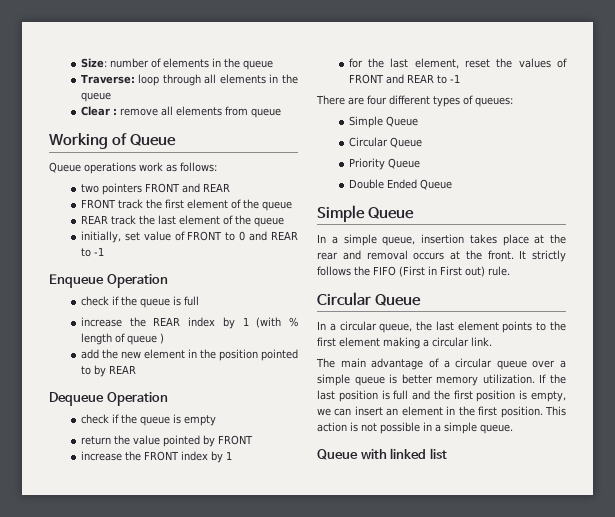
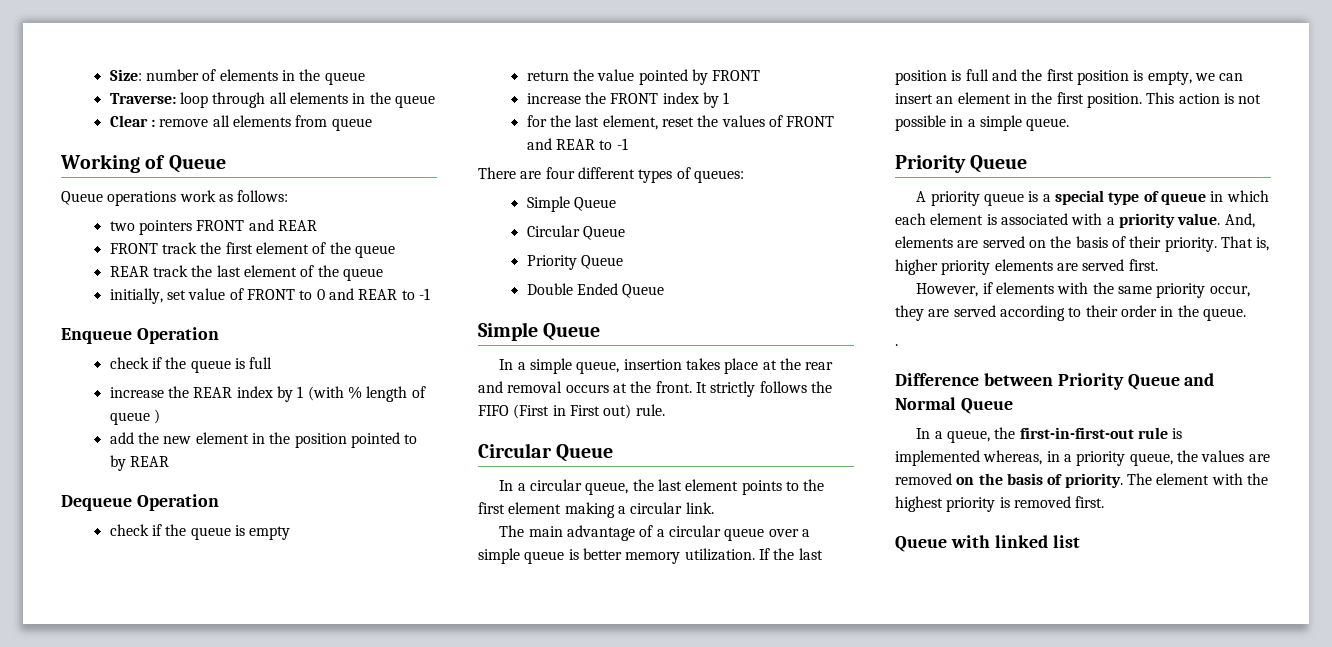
  This action is not possible in a simple queue.
+ Priority Queue
+ A priority queue is a special type of queue in which each element is associated with a priority value. And, elements are served on the basis of their priority. That is, higher priority elements are served first.
+ However, if elements with the same priority occur, they are served according to their order in the queue.
+ .
+ Difference between Priority Queue and Normal Queue
+ In a queue, the first-in-first-out rule is implemented whereas, in a priority queue, the values are removed on the basis of priority. The element with the highest priority is removed first.

